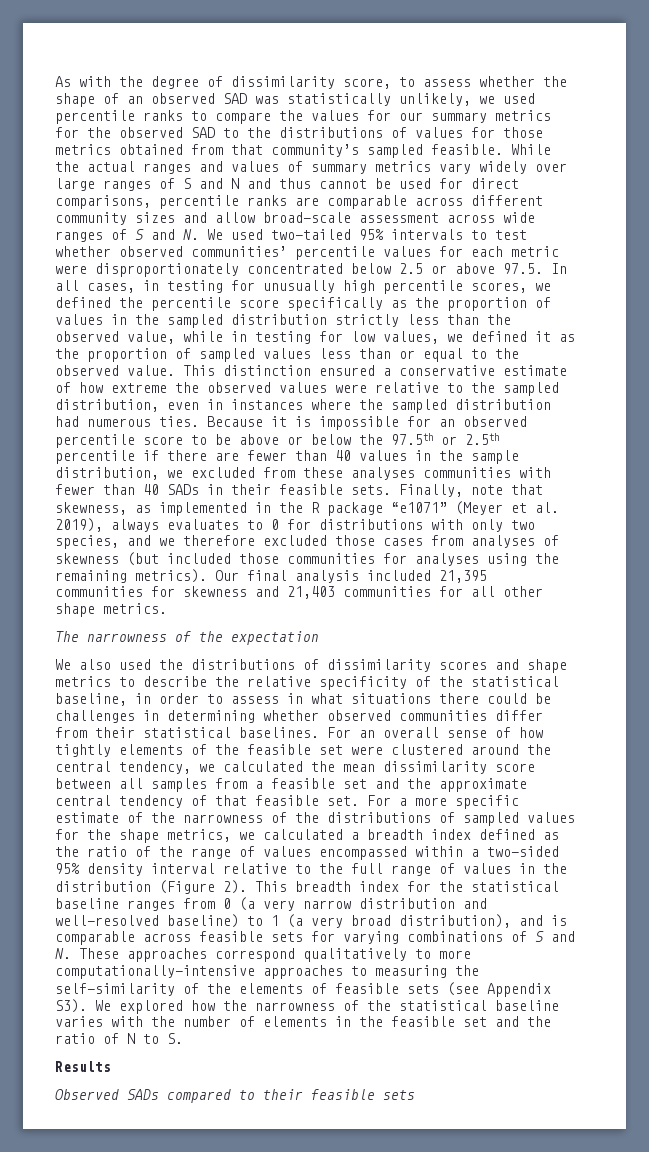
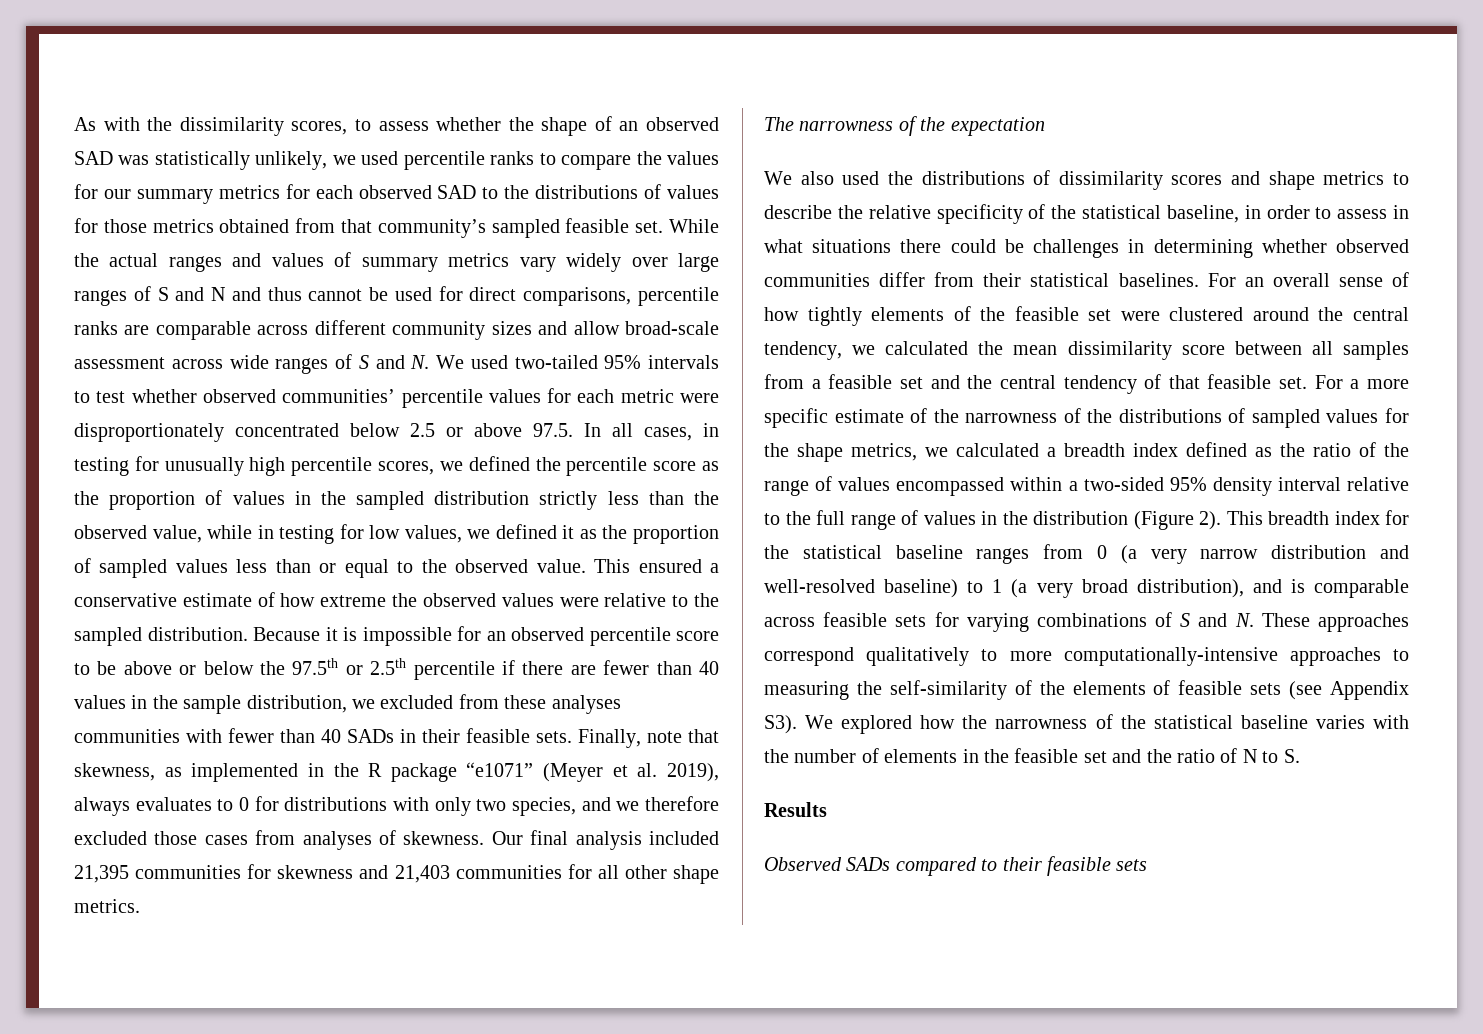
- As with the degree of dissimilarity score, to assess whether the shape of an observed SAD was statistically unlikely, we used percentile ranks to compare the values for our summary metrics for the observed SAD to the distributions of values for those metrics obtained from that community’s sampled feasible.
+ As with the dissimilarity scores, to assess whether the shape of an observed SAD was statistically unlikely, we used percentile ranks to compare the values for our summary metrics for each observed SAD to the distributions of values for those metrics obtained from that community’s sampled feasible set.
- While the actual ranges and values of summary metrics vary widely over large ranges of S and N and thus cannot be used for direct comparisons, percentile ranks are comparable across different community sizes and allow broad-scale assessment across wide ranges of S and N. We used two-tailed 95% intervals to test whether observed communities’ percentile values for each metric were disproportionately concentrated below 2.5 or above 97.5. In all cases, in testing for unusually high percentile scores, we defined the percentile score specifically as the proportion of values in the sampled distribution strictly less than the observed value, while in testing for low values, we defined it as the proportion of sampled values less than or equal to the observed value.
+ While the actual ranges and values of summary metrics vary widely over large ranges of S and N and thus cannot be used for direct comparisons, percentile ranks are comparable across different community sizes and allow broad-scale assessment across wide ranges of S and N. We used two-tailed 95% intervals to test whether observed communities’ percentile values for each metric were disproportionately concentrated below 2.5 or above 97.5. In all cases, in testing for unusually high percentile scores, we defined the percentile score as the proportion of values in the sampled distribution strictly less than the observed value, while in testing for low values, we defined it as the proportion of sampled values less than or equal to the observed value.
- This distinction ensured a conservative estimate of how extreme the observed values were relative to the sampled distribution, even in instances where the sampled distribution had numerous ties.
+ This ensured a conservative estimate of how extreme the observed values were relative to the sampled distribution.
- Finally, note that skewness, as implemented in the R package “e1071” (Meyer et al. 2019), always evaluates to 0 for distributions with only two species, and we therefore excluded those cases from analyses of skewness (but included those communities for analyses using the remaining metrics).
+ Finally, note that skewness, as implemented in the R package “e1071” (Meyer et al. 2019), always evaluates to 0 for distributions with only two species, and we therefore excluded those cases from analyses of skewness.
- For an overall sense of how tightly elements of the feasible set were clustered around the central tendency, we calculated the mean dissimilarity score between all samples from a feasible set and the approximate central tendency of that feasible set.
+ For an overall sense of how tightly elements of the feasible set were clustered around the central tendency, we calculated the mean dissimilarity score between all samples from a feasible set and the central tendency of that feasible set.

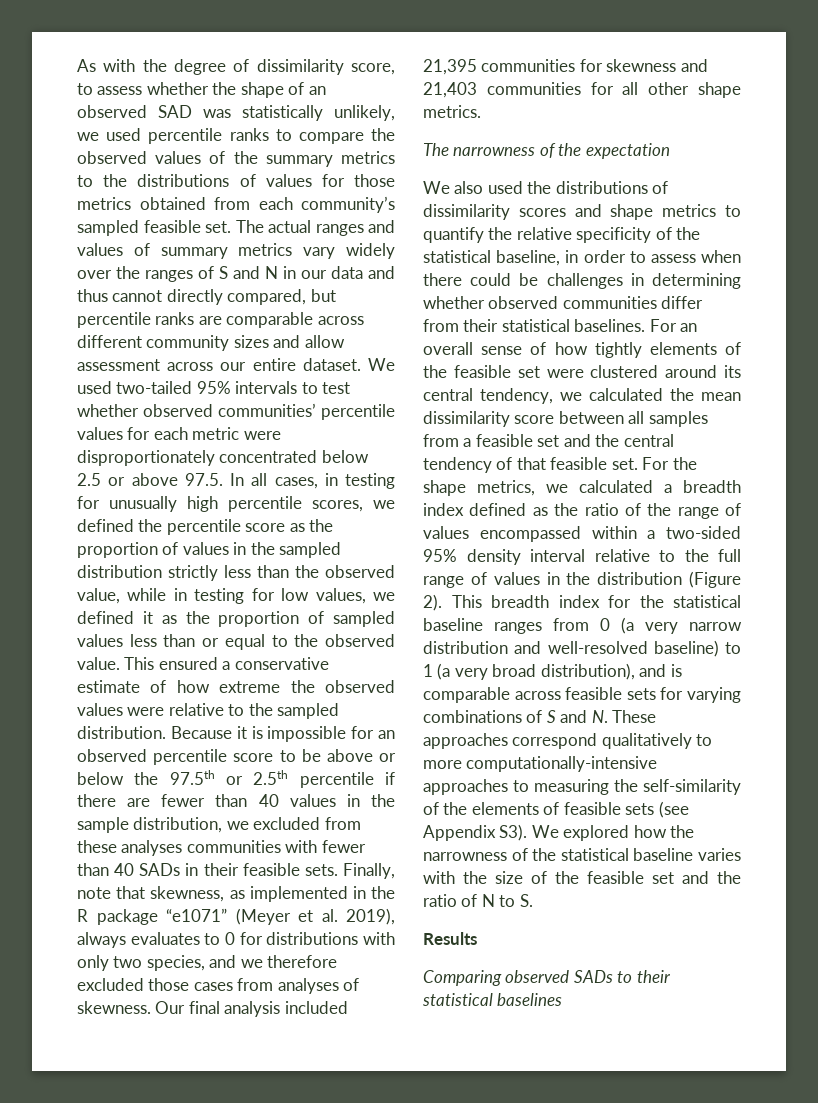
- As with the dissimilarity scores, to assess whether the shape of an observed SAD was statistically unlikely, we used percentile ranks to compare the values for our summary metrics for each observed SAD to the distributions of values for those metrics obtained from that community’s sampled feasible set.
+ As with the degree of dissimilarity score, to assess whether the shape of an observed SAD was statistically unlikely, we used percentile ranks to compare the observed values of the summary metrics to the distributions of values for those metrics obtained from each community’s sampled feasible set.
- While the actual ranges and values of summary metrics vary widely over large ranges of S and N and thus cannot be used for direct comparisons, percentile ranks are comparable across different community sizes and allow broad-scale assessment across wide ranges of S and N. We used two-tailed 95% intervals to test whether observed communities’ percentile values for each metric were disproportionately concentrated below 2.5 or above 97.5. In all cases, in testing for unusually high percentile scores, we defined the percentile score as the proportion of values in the sampled distribution strictly less than the observed value, while in testing for low values, we defined it as the proportion of sampled values less than or equal to the observed value.
+ The actual ranges and values of summary metrics vary widely over the ranges of S and N in our data and thus cannot directly compared, but percentile ranks are comparable across different community sizes and allow assessment across our entire dataset. We used two-tailed 95% intervals to test whether observed communities’ percentile values for each metric were disproportionately concentrated below 2.5 or above 97.5. In all cases, in testing for unusually high percentile scores, we defined the percentile score as the proportion of values in the sampled distribution strictly less than the observed value, while in testing for low values, we defined it as the proportion of sampled values less than or equal to the observed value.
- We also used the distributions of dissimilarity scores and shape metrics to describe the relative specificity of the statistical baseline, in order to assess in what situations there could be challenges in determining whether observed communities differ from their statistical baselines.
+ We also used the distributions of dissimilarity scores and shape metrics to quantify the relative specificity of the statistical baseline, in order to assess when there could be challenges in determining whether observed communities differ from their statistical baselines.
- For an overall sense of how tightly elements of the feasible set were clustered around the central tendency, we calculated the mean dissimilarity score between all samples from a feasible set and the central tendency of that feasible set.
+ For an overall sense of how tightly elements of the feasible set were clustered around its central tendency, we calculated the mean dissimilarity score between all samples from a feasible set and the central tendency of that feasible set.
- For a more specific estimate of the narrowness of the distributions of sampled values for the shape metrics, we calculated a breadth index defined as the ratio of the range of values encompassed within a two-sided 95% density interval relative to the full range of values in the distribution (Figure 2).
+ For the shape metrics, we calculated a breadth index defined as the ratio of the range of values encompassed within a two-sided 95% density interval relative to the full range of values in the distribution (Figure 2).
- This breadth index for the statistical baseline ranges from 0 (a very narrow distribution and well-resolved baseline) to 1 (a very broad distribution), and is comparable across feasible sets for varying combinations of S and N. These approaches correspond qualitatively to more computationally-intensive approaches to measuring the self-similarity of the elements of feasible sets (see Appendix S3). We explored how the narrowness of the statistical baseline varies with the number of elements in the feasible set and the ratio of N to S.
+ This breadth index for the statistical baseline ranges from 0 (a very narrow distribution and well-resolved baseline) to 1 (a very broad distribution), and is comparable across feasible sets for varying combinations of S and N. These approaches correspond qualitatively to more computationally-intensive approaches to measuring the self-similarity of the elements of feasible sets (see Appendix S3). We explored how the narrowness of the statistical baseline varies with the size of the feasible set and the ratio of N to S.
- Observed SADs compared to their feasible sets
+ Comparing observed SADs to their statistical baselines

